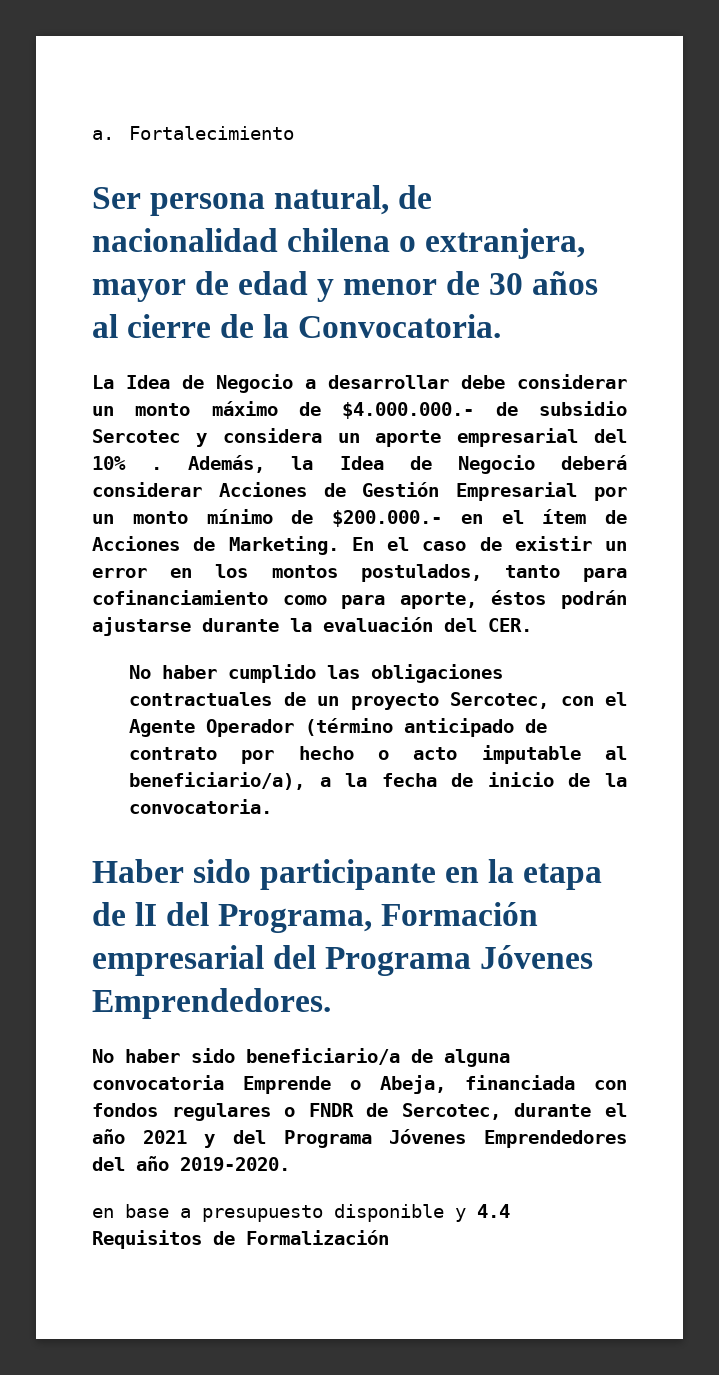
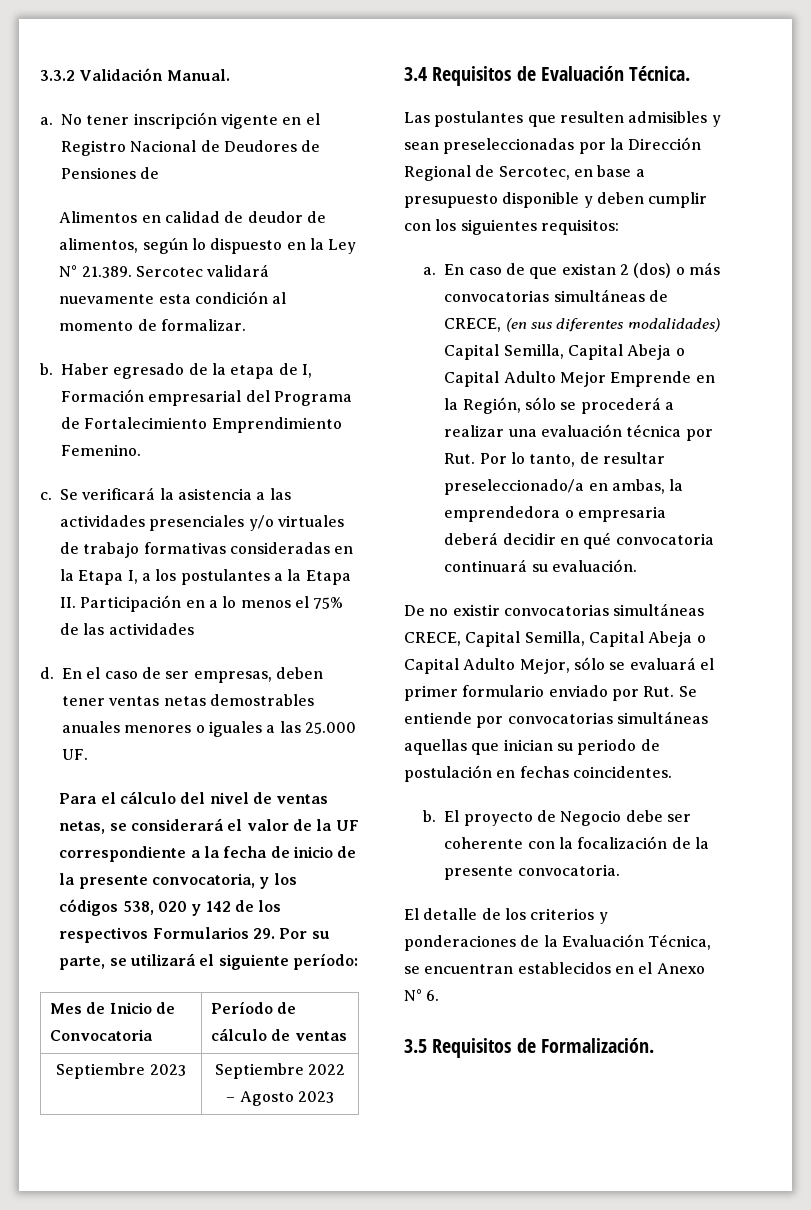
- a. Fortalecimiento
- Ser persona natural, de nacionalidad chilena o extranjera, mayor de edad y menor de 30 años al cierre de la Convocatoria.
- La Idea de Negocio a desarrollar debe considerar un monto máximo de $4.000.000.- de subsidio Sercotec y considera un aporte empresarial del 10% . Además, la Idea de Negocio deberá considerar Acciones de Gestión Empresarial por un monto mínimo de $200.000.- en el ítem de Acciones de Marketing. En el caso de existir un error en los montos postulados, tanto para cofinanciamiento como para aporte, éstos podrán ajustarse durante la evaluación del CER.
- No haber cumplido las obligaciones contractuales de un proyecto Sercotec, con el Agente Operador (término anticipado de contrato por hecho o acto imputable al beneficiario/a), a la fecha de inicio de la convocatoria.
- Haber sido participante en la etapa de lI del Programa, Formación empresarial del Programa Jóvenes Emprendedores.
- No haber sido beneficiario/a de alguna convocatoria Emprende o Abeja, financiada con fondos regulares o FNDR de Sercotec, durante el año 2021 y del Programa Jóvenes Emprendedores del año 2019-2020.
- en base a presupuesto disponible y 4.4 Requisitos de Formalización
+ 3.3.2 Validación Manual.
+ a. No tener inscripción vigente en el Registro Nacional de Deudores de Pensiones de
+ Alimentos en calidad de deudor de alimentos, según lo dispuesto en la Ley N° 21.389. Sercotec validará nuevamente esta condición al momento de formalizar.
+ b. Haber egresado de la etapa de I, Formación empresarial del Programa de Fortalecimiento Emprendimiento Femenino.
+ c. Se verificará la asistencia a las actividades presenciales y/o virtuales de trabajo formativas consideradas en la Etapa I, a los postulantes a la Etapa II. Participación en a lo menos el 75% de las actividades
+ d. En el caso de ser empresas, deben tener ventas netas demostrables anuales menores o iguales a las 25.000 UF.
+ Para el cálculo del nivel de ventas netas, se considerará el valor de la UF correspondiente a la fecha de inicio de la presente convocatoria, y los códigos 538, 020 y 142 de los respectivos Formularios 29. Por su parte, se utilizará el siguiente período:
+ Mes de Inicio de Convocatoria | Período de cálculo de ventas
+ Septiembre 2023 | Septiembre 2022 – Agosto 2023
+ 3.4 Requisitos de Evaluación Técnica.
+ Las postulantes que resulten admisibles y sean preseleccionadas por la Dirección Regional de Sercotec, en base a presupuesto disponible y deben cumplir con los siguientes requisitos:
+ a. En caso de que existan 2 (dos) o más convocatorias simultáneas de CRECE, (en sus diferentes modalidades) Capital Semilla, Capital Abeja o Capital Adulto Mejor Emprende en la Región, sólo se procederá a realizar una evaluación técnica por Rut. Por lo tanto, de resultar preseleccionado/a en ambas, la emprendedora o empresaria deberá decidir en qué convocatoria continuará su evaluación.
+ De no existir convocatorias simultáneas CRECE, Capital Semilla, Capital Abeja o Capital Adulto Mejor, sólo se evaluará el primer formulario enviado por Rut. Se entiende por convocatorias simultáneas aquellas que inician su periodo de postulación en fechas coincidentes.
+ b. El proyecto de Negocio debe ser coherente con la focalización de la presente convocatoria.
+ El detalle de los criterios y ponderaciones de la Evaluación Técnica, se encuentran establecidos en el Anexo N° 6.
+ 3.5 Requisitos de Formalización.

